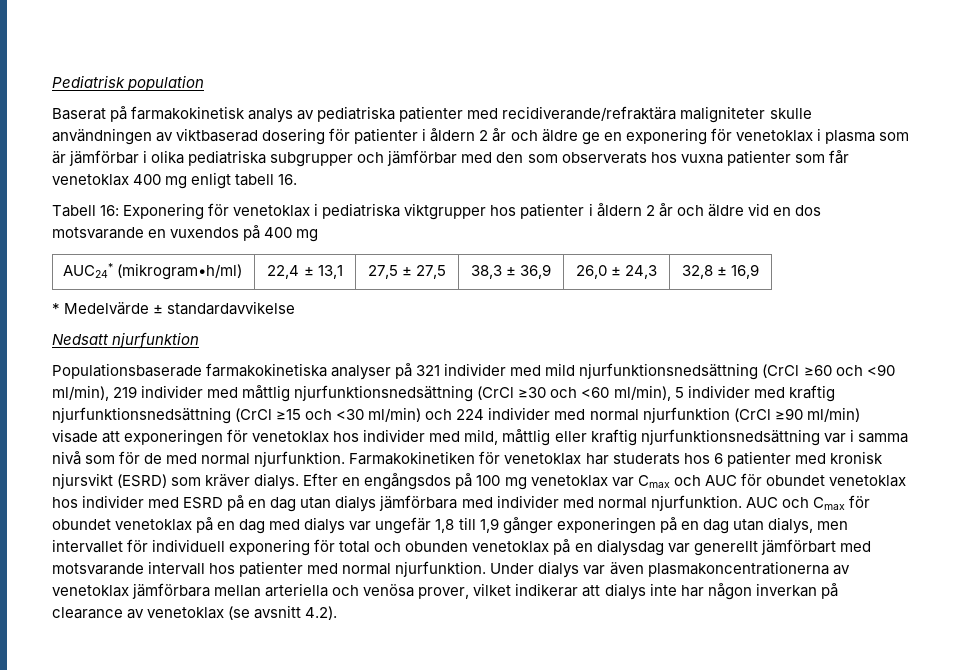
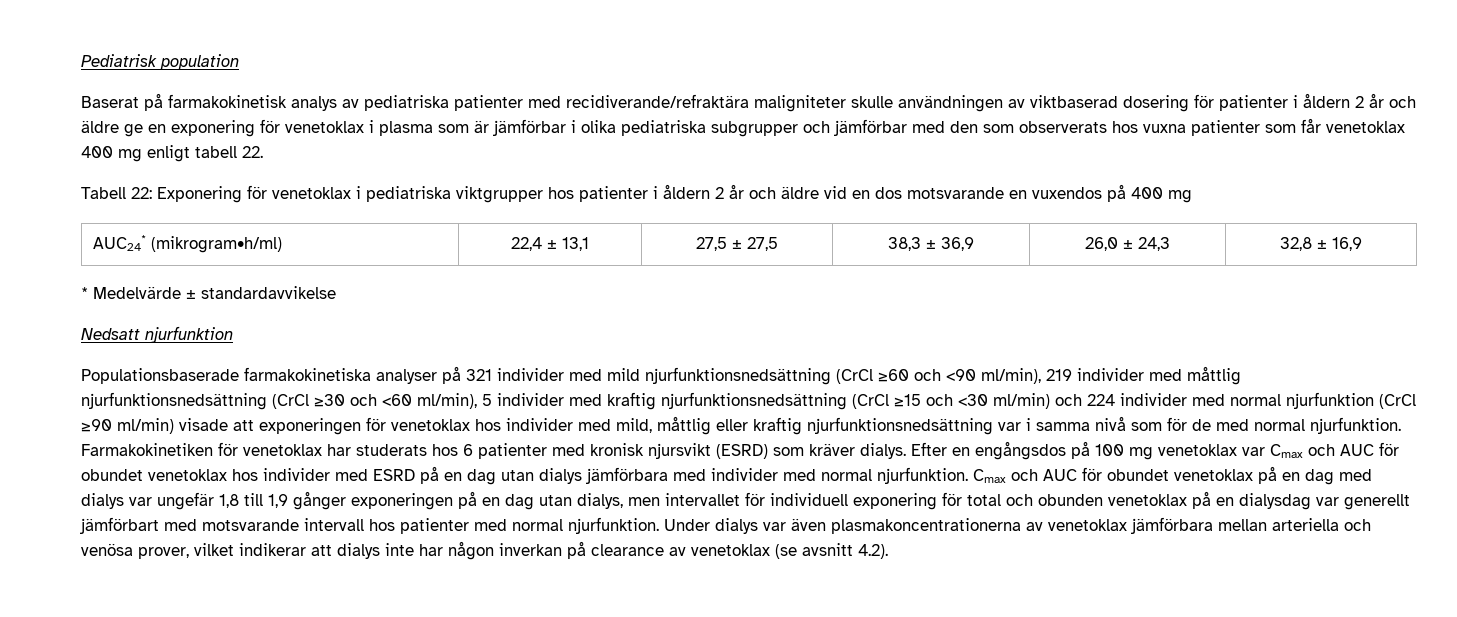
- Baserat på farmakokinetisk analys av pediatriska patienter med recidiverande/refraktära maligniteter skulle användningen av viktbaserad dosering för patienter i åldern 2 år och äldre ge en exponering för venetoklax i plasma som är jämförbar i olika pediatriska subgrupper och jämförbar med den som observerats hos vuxna patienter som får venetoklax 400 mg enligt tabell 16.
+ Baserat på farmakokinetisk analys av pediatriska patienter med recidiverande/refraktära maligniteter skulle användningen av viktbaserad dosering för patienter i åldern 2 år och äldre ge en exponering för venetoklax i plasma som är jämförbar i olika pediatriska subgrupper och jämförbar med den som observerats hos vuxna patienter som får venetoklax 400 mg enligt tabell 22.
- Tabell 16: Exponering för venetoklax i pediatriska viktgrupper hos patienter i åldern 2 år och äldre vid en dos motsvarande en vuxendos på 400 mg
+ Tabell 22: Exponering för venetoklax i pediatriska viktgrupper hos patienter i åldern 2 år och äldre vid en dos motsvarande en vuxendos på 400 mg
- AUC och Cmax för obundet venetoklax på en dag med dialys var ungefär 1,8 till 1,9 gånger exponeringen på en dag utan dialys, men intervallet för individuell exponering för total och obunden venetoklax på en dialysdag var generellt jämförbart med motsvarande intervall hos patienter med normal njurfunktion.
+ Cmax och AUC för obundet venetoklax på en dag med dialys var ungefär 1,8 till 1,9 gånger exponeringen på en dag utan dialys, men intervallet för individuell exponering för total och obunden venetoklax på en dialysdag var generellt jämförbart med motsvarande intervall hos patienter med normal njurfunktion.

